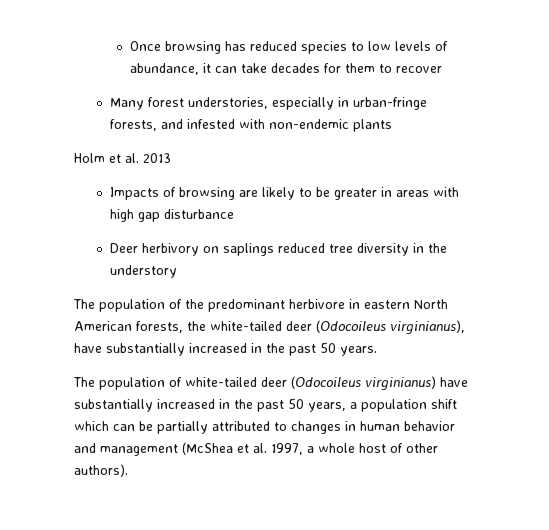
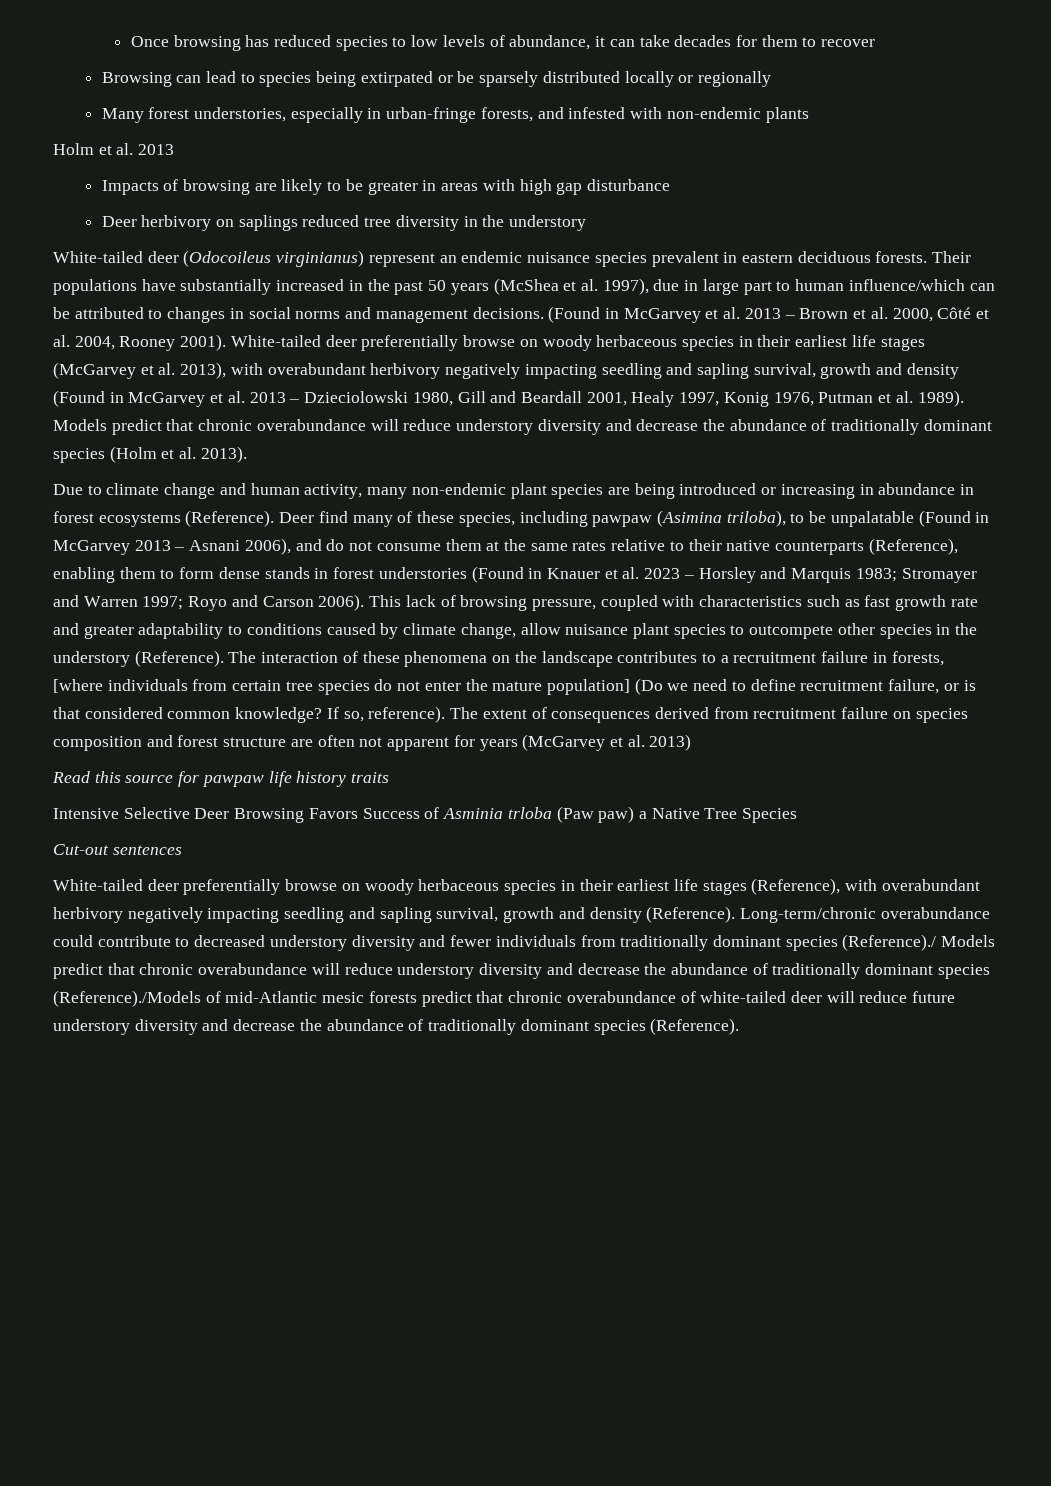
+ Browsing can lead to species being extirpated or be sparsely distributed locally or regionally
- The population of the predominant herbivore in eastern North American forests, the white-tailed deer (Odocoileus virginianus), have substantially increased in the past 50 years.
- The population of white-tailed deer (Odocoileus virginianus) have substantially increased in the past 50 years, a population shift which can be partially attributed to changes in human behavior and management (McShea et al. 1997, a whole host of other authors).
+ White-tailed deer (Odocoileus virginianus) represent an endemic nuisance species prevalent in eastern deciduous forests. Their populations have substantially increased in the past 50 years (McShea et al. 1997), due in large part to human influence/which can be attributed to changes in social norms and management decisions. (Found in McGarvey et al. 2013 – Brown et al. 2000, Côté et al. 2004, Rooney 2001). White-tailed deer preferentially browse on woody herbaceous species in their earliest life stages (McGarvey et al. 2013), with overabundant herbivory negatively impacting seedling and sapling survival, growth and density (Found in McGarvey et al. 2013 – Dzieciolowski 1980, Gill and Beardall 2001, Healy 1997, Konig 1976, Putman et al. 1989). Models predict that chronic overabundance will reduce understory diversity and decrease the abundance of traditionally dominant species (Holm et al. 2013).
+ Due to climate change and human activity, many non-endemic plant species are being introduced or increasing in abundance in forest ecosystems (Reference). Deer find many of these species, including pawpaw (Asimina triloba), to be unpalatable (Found in McGarvey 2013 – Asnani 2006), and do not consume them at the same rates relative to their native counterparts (Reference), enabling them to form dense stands in forest understories (Found in Knauer et al. 2023 – Horsley and Marquis 1983; Stromayer and Warren 1997; Royo and Carson 2006). This lack of browsing pressure, coupled with characteristics such as fast growth rate and greater adaptability to conditions caused by climate change, allow nuisance plant species to outcompete other species in the understory (Reference). The interaction of these phenomena on the landscape contributes to a recruitment failure in forests, [where individuals from certain tree species do not enter the mature population] (Do we need to define recruitment failure, or is that considered common knowledge? If so, reference). The extent of consequences derived from recruitment failure on species composition and forest structure are often not apparent for years (McGarvey et al. 2013)
+ Read this source for pawpaw life history traits
+ Intensive Selective Deer Browsing Favors Success of Asminia trloba (Paw paw) a Native Tree Species
+ Cut-out sentences
+ White-tailed deer preferentially browse on woody herbaceous species in their earliest life stages (Reference), with overabundant herbivory negatively impacting seedling and sapling survival, growth and density (Reference). Long-term/chronic overabundance could contribute to decreased understory diversity and fewer individuals from traditionally dominant species (Reference)./ Models predict that chronic overabundance will reduce understory diversity and decrease the abundance of traditionally dominant species (Reference)./Models of mid-Atlantic mesic forests predict that chronic overabundance of white-tailed deer will reduce future understory diversity and decrease the abundance of traditionally dominant species (Reference).

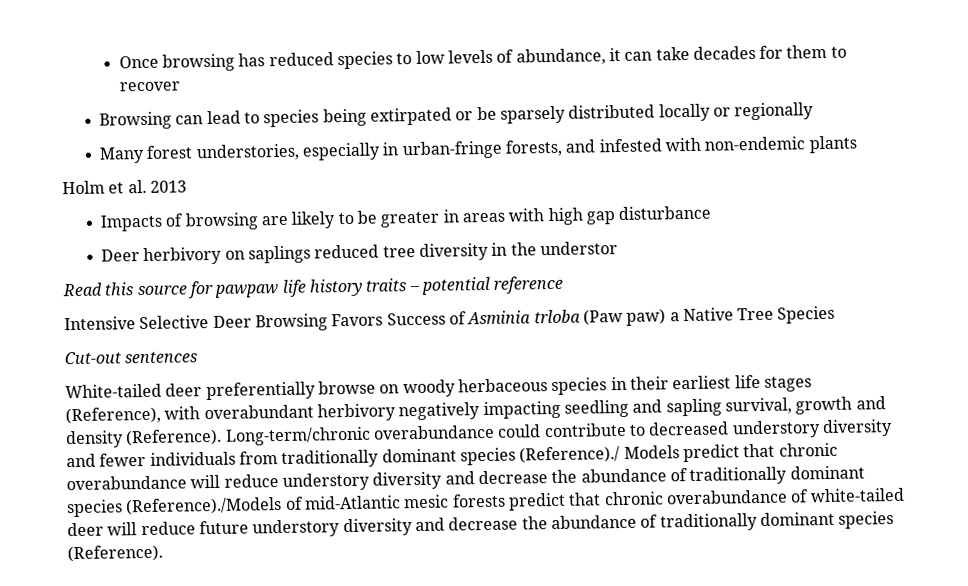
- Deer herbivory on saplings reduced tree diversity in the understory
- White-tailed deer (Odocoileus virginianus) represent an endemic nuisance species prevalent in eastern deciduous forests. Their populations have substantially increased in the past 50 years (McShea et al. 1997), due in large part to human influence/which can be attributed to changes in social norms and management decisions. (Found in McGarvey et al. 2013 – Brown et al. 2000, Côté et al. 2004, Rooney 2001). White-tailed deer preferentially browse on woody herbaceous species in their earliest life stages (McGarvey et al. 2013), with overabundant herbivory negatively impacting seedling and sapling survival, growth and density (Found in McGarvey et al. 2013 – Dzieciolowski 1980, Gill and Beardall 2001, Healy 1997, Konig 1976, Putman et al. 1989). Models predict that chronic overabundance will reduce understory diversity and decrease the abundance of traditionally dominant species (Holm et al. 2013).
- Due to climate change and human activity, many non-endemic plant species are being introduced or increasing in abundance in forest ecosystems (Reference). Deer find many of these species, including pawpaw (Asimina triloba), to be unpalatable (Found in McGarvey 2013 – Asnani 2006), and do not consume them at the same rates relative to their native counterparts (Reference), enabling them to form dense stands in forest understories (Found in Knauer et al. 2023 – Horsley and Marquis 1983; Stromayer and Warren 1997; Royo and Carson 2006). This lack of browsing pressure, coupled with characteristics such as fast growth rate and greater adaptability to conditions caused by climate change, allow nuisance plant species to outcompete other species in the understory (Reference). The interaction of these phenomena on the landscape contributes to a recruitment failure in forests, [where individuals from certain tree species do not enter the mature population] (Do we need to define recruitment failure, or is that considered common knowledge? If so, reference). The extent of consequences derived from recruitment failure on species composition and forest structure are often not apparent for years (McGarvey et al. 2013)
+ Deer herbivory on saplings reduced tree diversity in the understor
- Read this source for pawpaw life history traits
+ Read this source for pawpaw life history traits – potential reference

